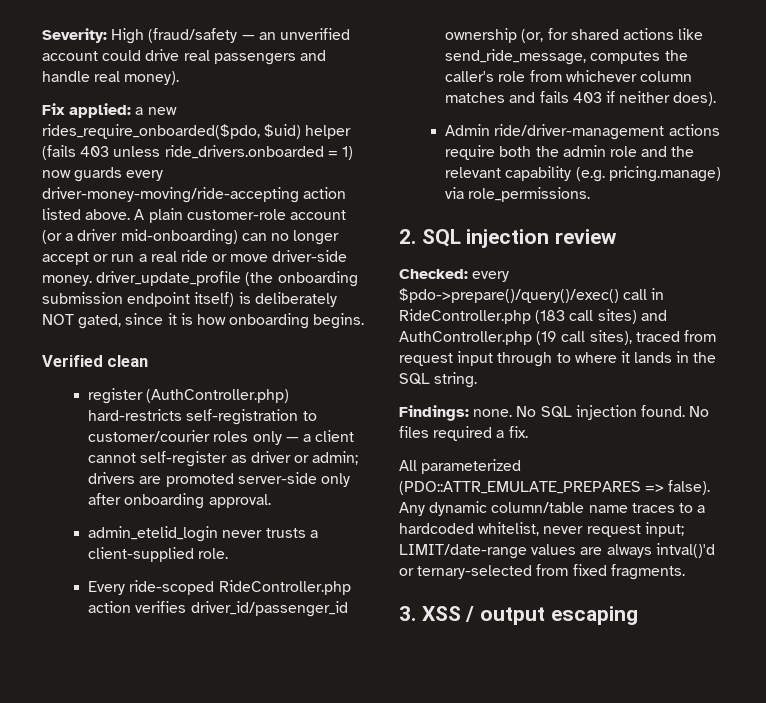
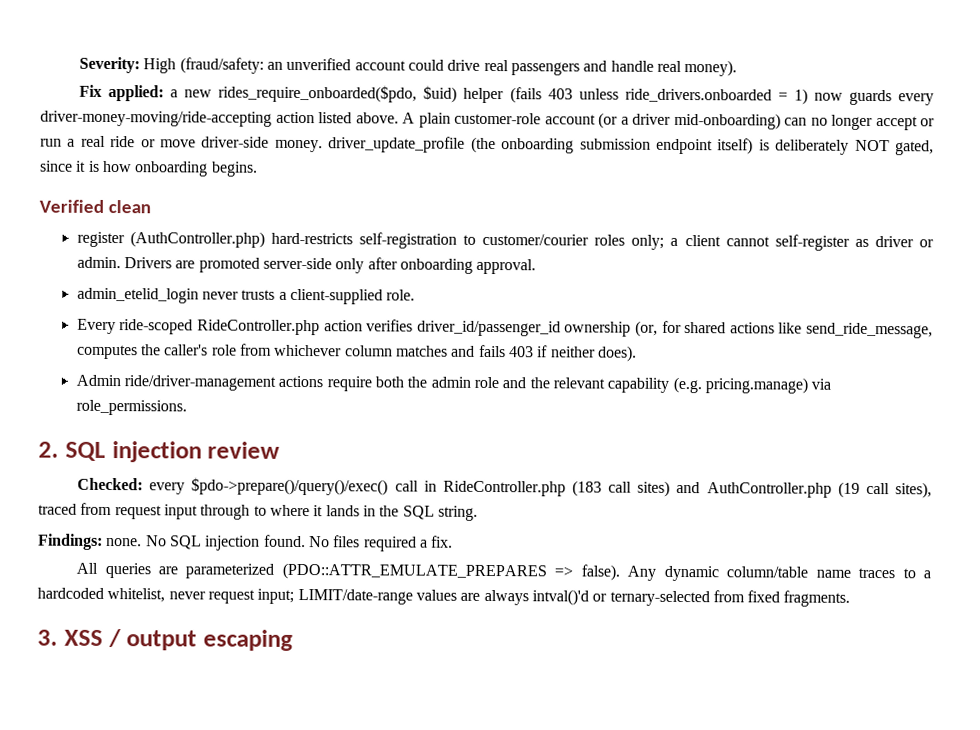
- Severity: High (fraud/safety — an unverified account could drive real passengers and handle real money).
+ Severity: High (fraud/safety: an unverified account could drive real passengers and handle real money).
- register (AuthController.php) hard-restricts self-registration to customer/courier roles only — a client cannot self-register as driver or admin; drivers are promoted server-side only after onboarding approval.
+ register (AuthController.php) hard-restricts self-registration to customer/courier roles only; a client cannot self-register as driver or admin. Drivers are promoted server-side only after onboarding approval.
- All parameterized (PDO::ATTR_EMULATE_PREPARES => false).
+ All queries are parameterized (PDO::ATTR_EMULATE_PREPARES => false).

